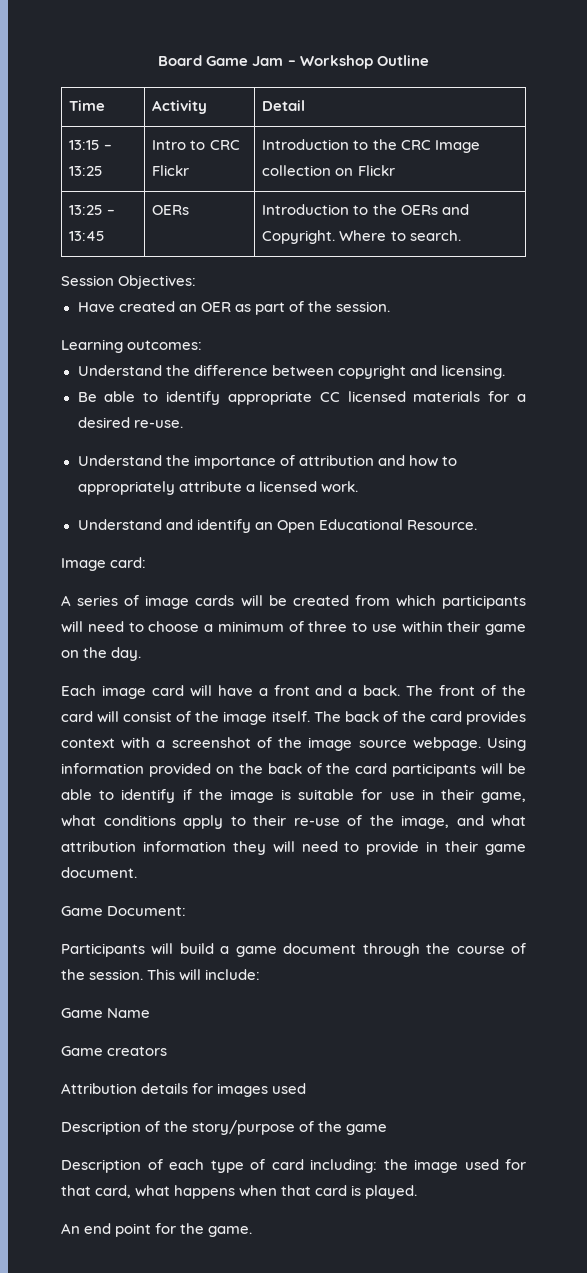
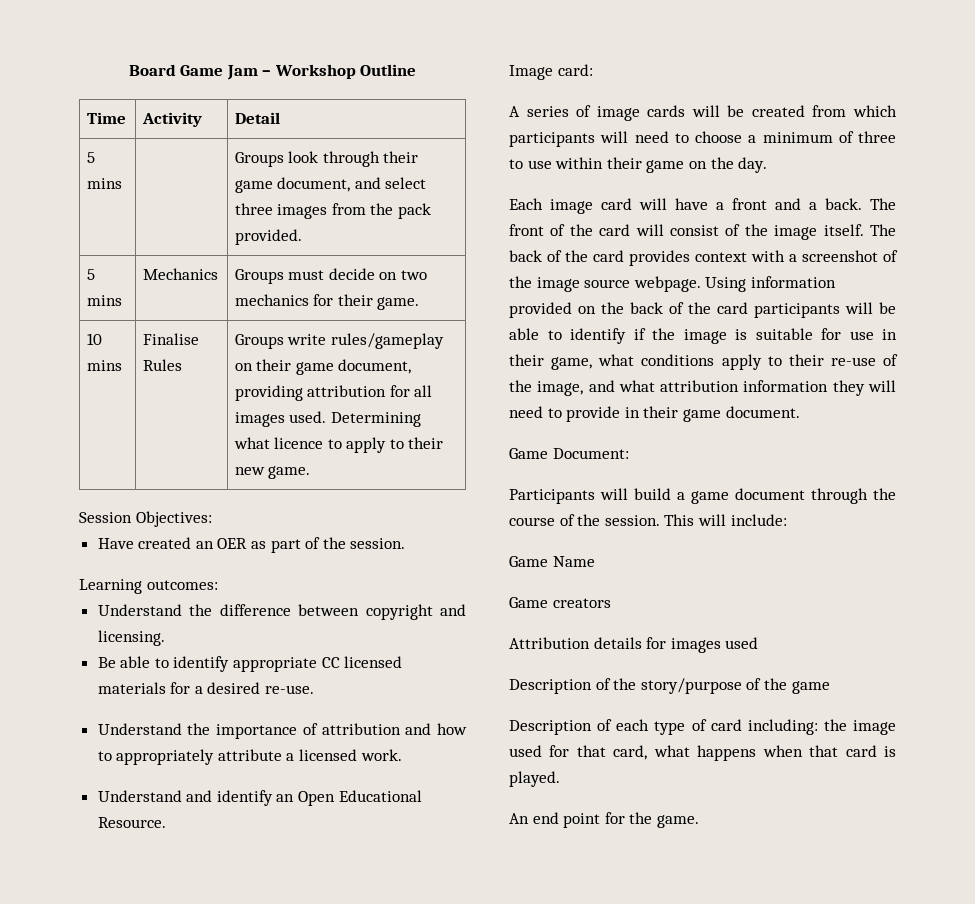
- 13:15 – 13:25 | Intro to CRC Flickr | Introduction to the CRC Image collection on Flickr
- 13:25 – 13:45 | OERs | Introduction to the OERs and Copyright. Where to search.
+ 5 mins | | Groups look through their game document, and select three images from the pack provided.
+ 5 mins | Mechanics | Groups must decide on two mechanics for their game.
+ 10 mins | Finalise Rules | Groups write rules/gameplay on their game document, providing attribution for all images used. Determining what licence to apply to their new game.

